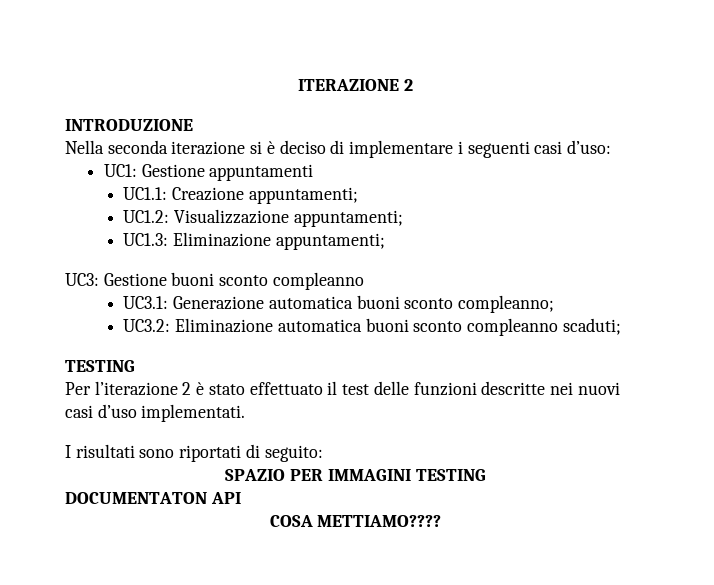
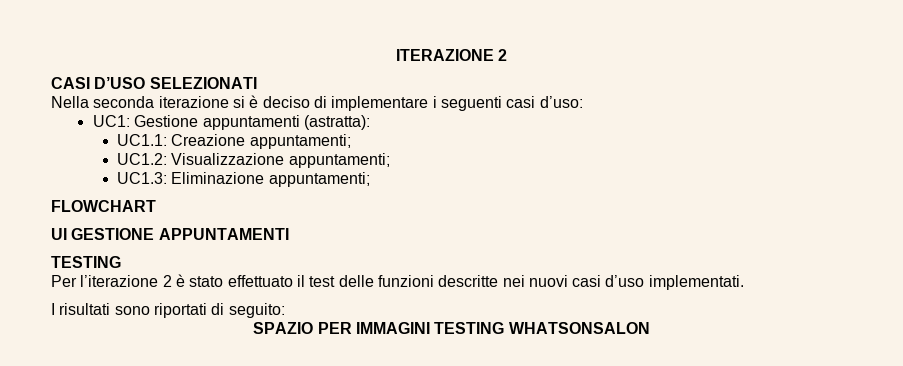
- INTRODUZIONE
+ CASI D’USO SELEZIONATI
- UC1: Gestione appuntamenti
+ UC1: Gestione appuntamenti (astratta):
- UC3: Gestione buoni sconto compleanno
- UC3.1: Generazione automatica buoni sconto compleanno;
- UC3.2: Eliminazione automatica buoni sconto compleanno scaduti;
+ FLOWCHART
+ UI GESTIONE APPUNTAMENTI
- SPAZIO PER IMMAGINI TESTING
- DOCUMENTATON API
- COSA METTIAMO????
+ SPAZIO PER IMMAGINI TESTING WHATSONSALON

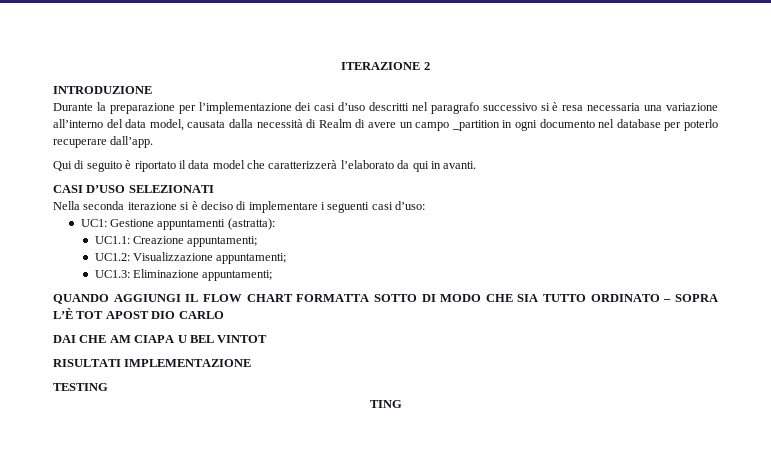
+ INTRODUZIONE
+ Durante la preparazione per l’implementazione dei casi d’uso descritti nel paragrafo successivo si è resa necessaria una variazione all’interno del data model, causata dalla necessità di Realm di avere un campo _partition in ogni documento nel database per poterlo recuperare dall’app.
+ Qui di seguito è riportato il data model che caratterizzerà l’elaborato da qui in avanti.
- FLOWCHART
- UI GESTIONE APPUNTAMENTI
+ QUANDO AGGIUNGI IL FLOW CHART FORMATTA SOTTO DI MODO CHE SIA TUTTO ORDINATO – SOPRA L’È TOT APOST DIO CARLO
+ DAI CHE AM CIAPA U BEL VINTOT
+ RISULTATI IMPLEMENTAZIONE
  TESTING
- Per l’iterazione 2 è stato effettuato il test delle funzioni descritte nei nuovi casi d’uso implementati.
- I risultati sono riportati di seguito:
- SPAZIO PER IMMAGINI TESTING WHATSONSALON
+ TING

